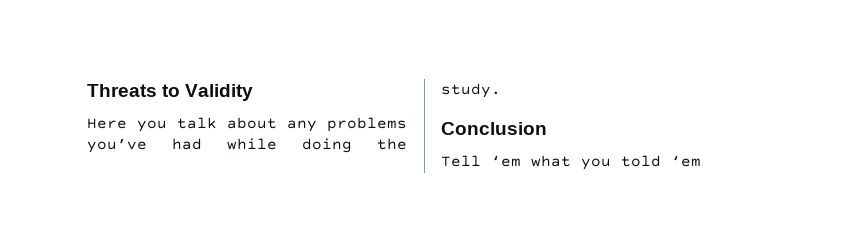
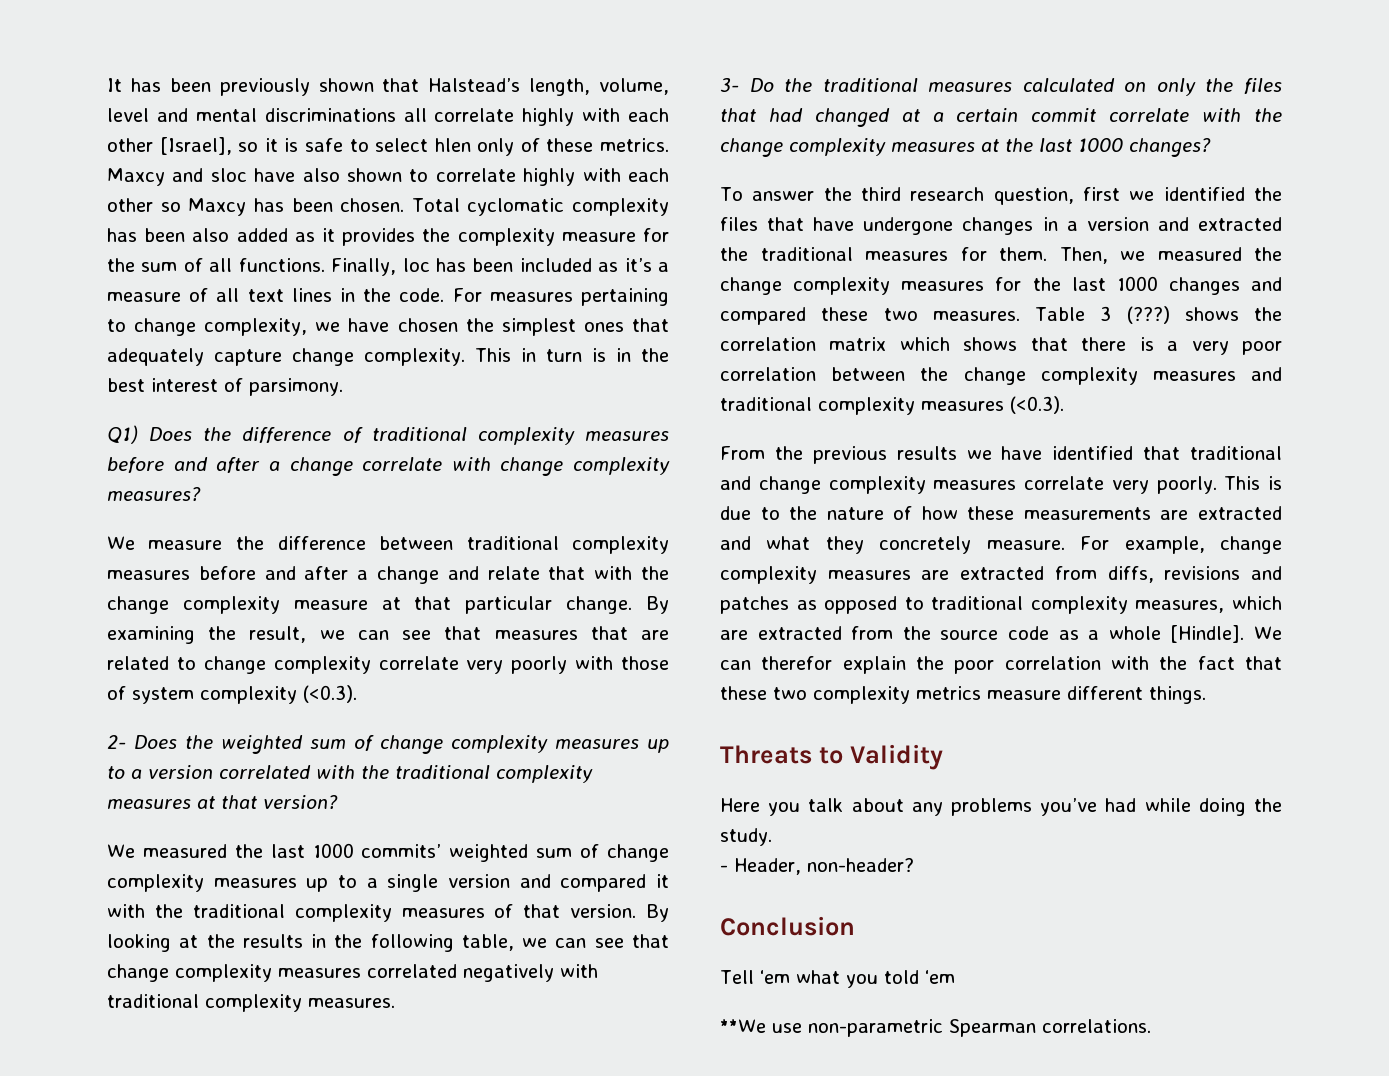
+ It has been previously shown that Halstead’s length, volume, level and mental discriminations all correlate highly with each other [Israel], so it is safe to select hlen only of these metrics. Maxcy and sloc have also shown to correlate highly with each other so Maxcy has been chosen. Total cyclomatic complexity has been also added as it provides the complexity measure for the sum of all functions. Finally, loc has been included as it’s a measure of all text lines in the code. For measures pertaining to change complexity, we have chosen the simplest ones that adequately capture change complexity. This in turn is in the best interest of parsimony.
+ Q1) Does the difference of traditional complexity measures before and after a change correlate with change complexity measures?
+ We measure the difference between traditional complexity measures before and after a change and relate that with the change complexity measure at that particular change. By examining the result, we can see that measures that are related to change complexity correlate very poorly with those of system complexity (<0.3).
+ 2- Does the weighted sum of change complexity measures up to a version correlated with the traditional complexity measures at that version?
+ We measured the last 1000 commits’ weighted sum of change complexity measures up to a single version and compared it with the traditional complexity measures of that version. By looking at the results in the following table, we can see that change complexity measures correlated negatively with traditional complexity measures.
+ 3- Do the traditional measures calculated on only the files that had changed at a certain commit correlate with the change complexity measures at the last 1000 changes?
+ To answer the third research question, first we identified the files that have undergone changes in a version and extracted the traditional measures for them. Then, we measured the change complexity measures for the last 1000 changes and compared these two measures. Table 3 (???) shows the correlation matrix which shows that there is a very poor correlation between the change complexity measures and traditional complexity measures (<0.3).
+ From the previous results we have identified that traditional and change complexity measures correlate very poorly. This is due to the nature of how these measurements are extracted and what they concretely measure. For example, change complexity measures are extracted from diffs, revisions and patches as opposed to traditional complexity measures, which are extracted from the source code as a whole [Hindle]. We can therefor explain the poor correlation with the fact that these two complexity metrics measure different things.
+ - Header, non-header?
+ **We use non-parametric Spearman correlations.

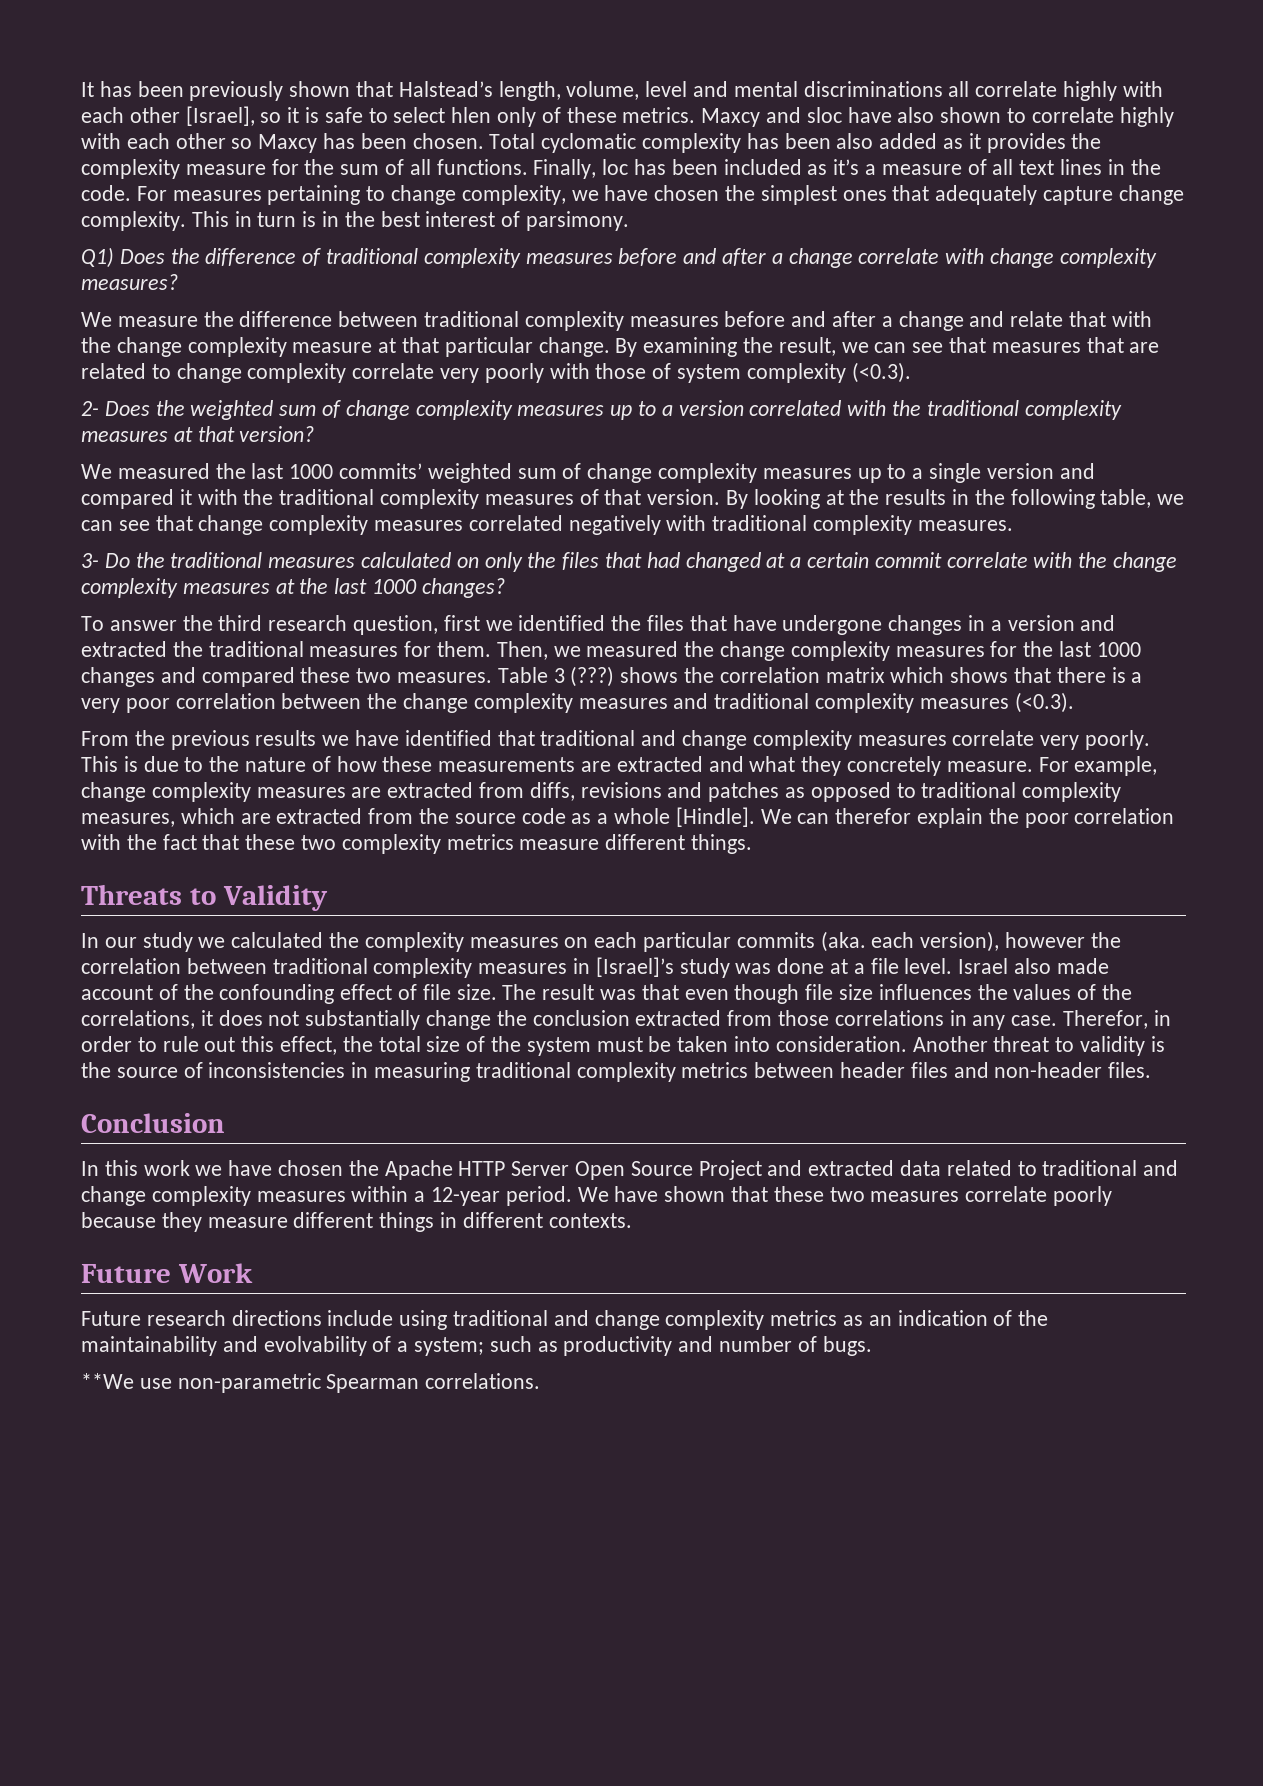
- Here you talk about any problems you’ve had while doing the study.
- - Header, non-header?
+ In our study we calculated the complexity measures on each particular commits (aka. each version), however the correlation between traditional complexity measures in [Israel]’s study was done at a file level. Israel also made account of the confounding effect of file size. The result was that even though file size influences the values of the correlations, it does not substantially change the conclusion extracted from those correlations in any case. Therefor, in order to rule out this effect, the total size of the system must be taken into consideration. Another threat to validity is the source of inconsistencies in measuring traditional complexity metrics between header files and non-header files.
  Conclusion
- Tell ‘em what you told ‘em
+ In this work we have chosen the Apache HTTP Server Open Source Project and extracted data related to traditional and change complexity measures within a 12-year period. We have shown that these two measures correlate poorly because they measure different things in different contexts.
+ Future Work
+ Future research directions include using traditional and change complexity metrics as an indication of the maintainability and evolvability of a system; such as productivity and number of bugs.

